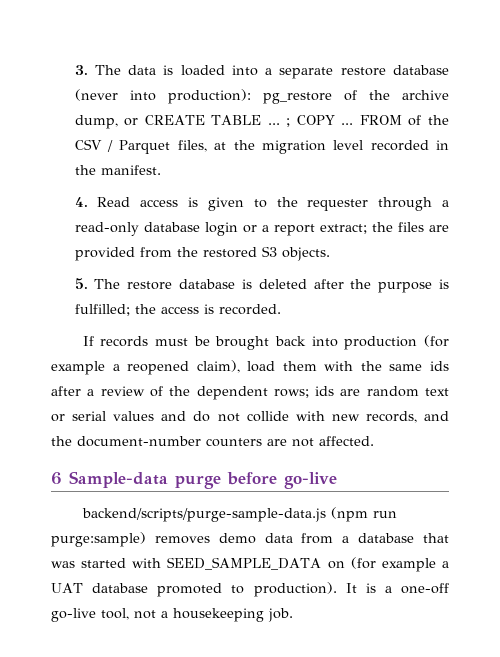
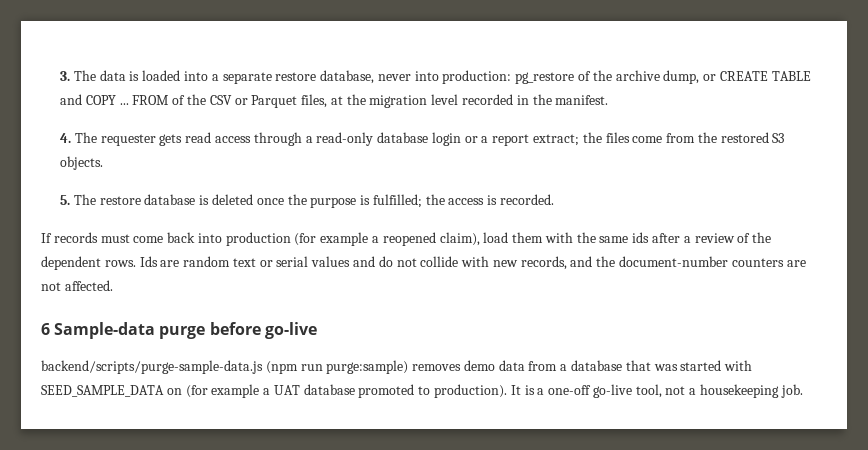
- 3. The data is loaded into a separate restore database (never into production): pg_restore of the archive dump, or CREATE TABLE ... ; COPY ...
+ 3. The data is loaded into a separate restore database, never into production: pg_restore of the archive dump, or CREATE TABLE and COPY ...
- FROM of the CSV / Parquet files, at the migration level recorded in the manifest.
+ FROM of the CSV or Parquet files, at the migration level recorded in the manifest.
- 4. Read access is given to the requester through a read-only database login or a report extract; the files are provided from the restored S3 objects.
+ 4. The requester gets read access through a read-only database login or a report extract; the files come from the restored S3 objects.
- 5. The restore database is deleted after the purpose is fulfilled; the access is recorded.
+ 5. The restore database is deleted once the purpose is fulfilled; the access is recorded.
- If records must be brought back into production (for example a reopened claim), load them with the same ids after a review of the dependent rows; ids are random text or serial values and do not collide with new records, and the document-number counters are not affected.
+ If records must come back into production (for example a reopened claim), load them with the same ids after a review of the dependent rows. Ids are random text or serial values and do not collide with new records, and the document-number counters are not affected.

